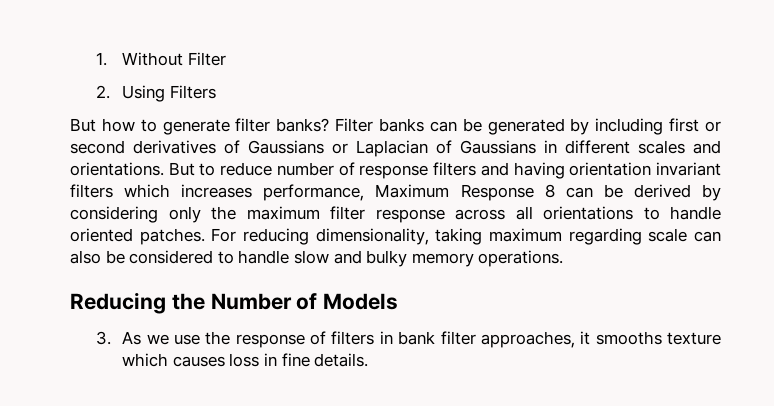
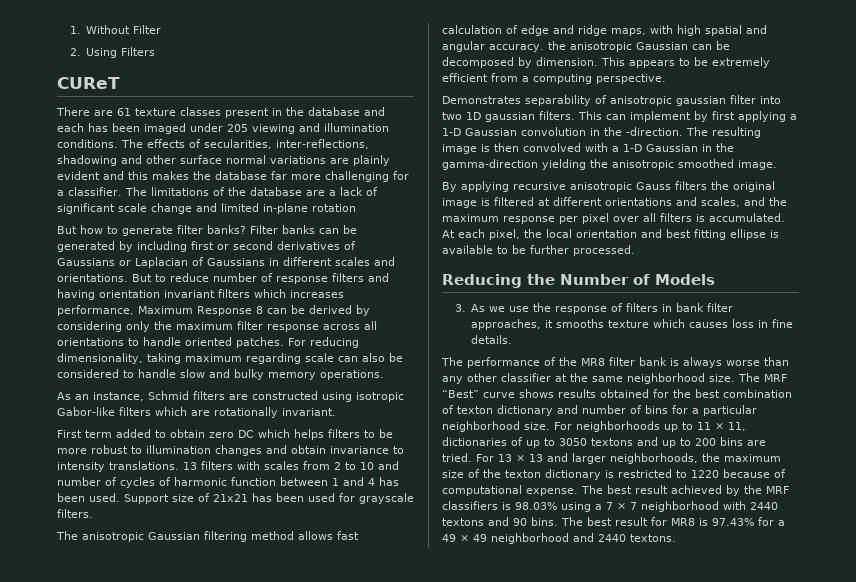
+ CUReT
+ There are 61 texture classes present in the database and each has been imaged under 205 viewing and illumination conditions. The effects of secularities, inter-reflections, shadowing and other surface normal variations are plainly evident and this makes the database far more challenging for a classifier. The limitations of the database are a lack of significant scale change and limited in-plane rotation
+ As an instance, Schmid filters are constructed using isotropic Gabor-like filters which are rotationally invariant.
+ First term added to obtain zero DC which helps filters to be more robust to illumination changes and obtain invariance to intensity translations. 13 filters with scales from 2 to 10 and number of cycles of harmonic function between 1 and 4 has been used. Support size of 21x21 has been used for grayscale filters.
+ The anisotropic Gaussian filtering method allows fast calculation of edge and ridge maps, with high spatial and angular accuracy. the anisotropic Gaussian can be decomposed by dimension. This appears to be extremely efficient from a computing perspective.
+ Demonstrates separability of anisotropic gaussian filter into two 1D gaussian filters. This can implement by first applying a 1-D Gaussian convolution in the -direction. The resulting image is then convolved with a 1-D Gaussian in the gamma-direction yielding the anisotropic smoothed image.
+ By applying recursive anisotropic Gauss filters the original image is filtered at different orientations and scales, and the maximum response per pixel over all filters is accumulated. At each pixel, the local orientation and best fitting ellipse is available to be further processed.
+ The performance of the MR8 filter bank is always worse than any other classifier at the same neighborhood size. The MRF “Best” curve shows results obtained for the best combination of texton dictionary and number of bins for a particular neighborhood size. For neighborhoods up to 11 × 11, dictionaries of up to 3050 textons and up to 200 bins are tried. For 13 × 13 and larger neighborhoods, the maximum size of the texton dictionary is restricted to 1220 because of computational expense. The best result achieved by the MRF classifiers is 98.03% using a 7 × 7 neighborhood with 2440 textons and 90 bins. The best result for MR8 is 97.43% for a 49 × 49 neighborhood and 2440 textons.

